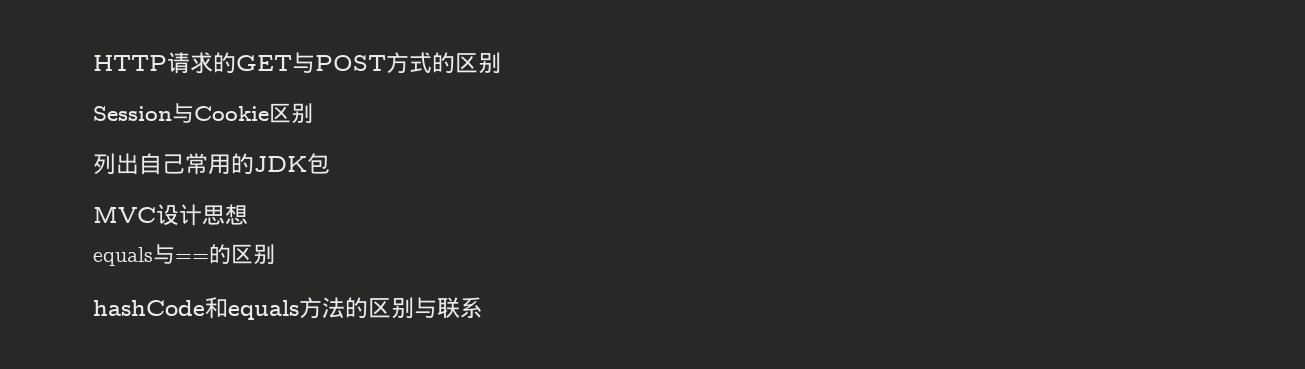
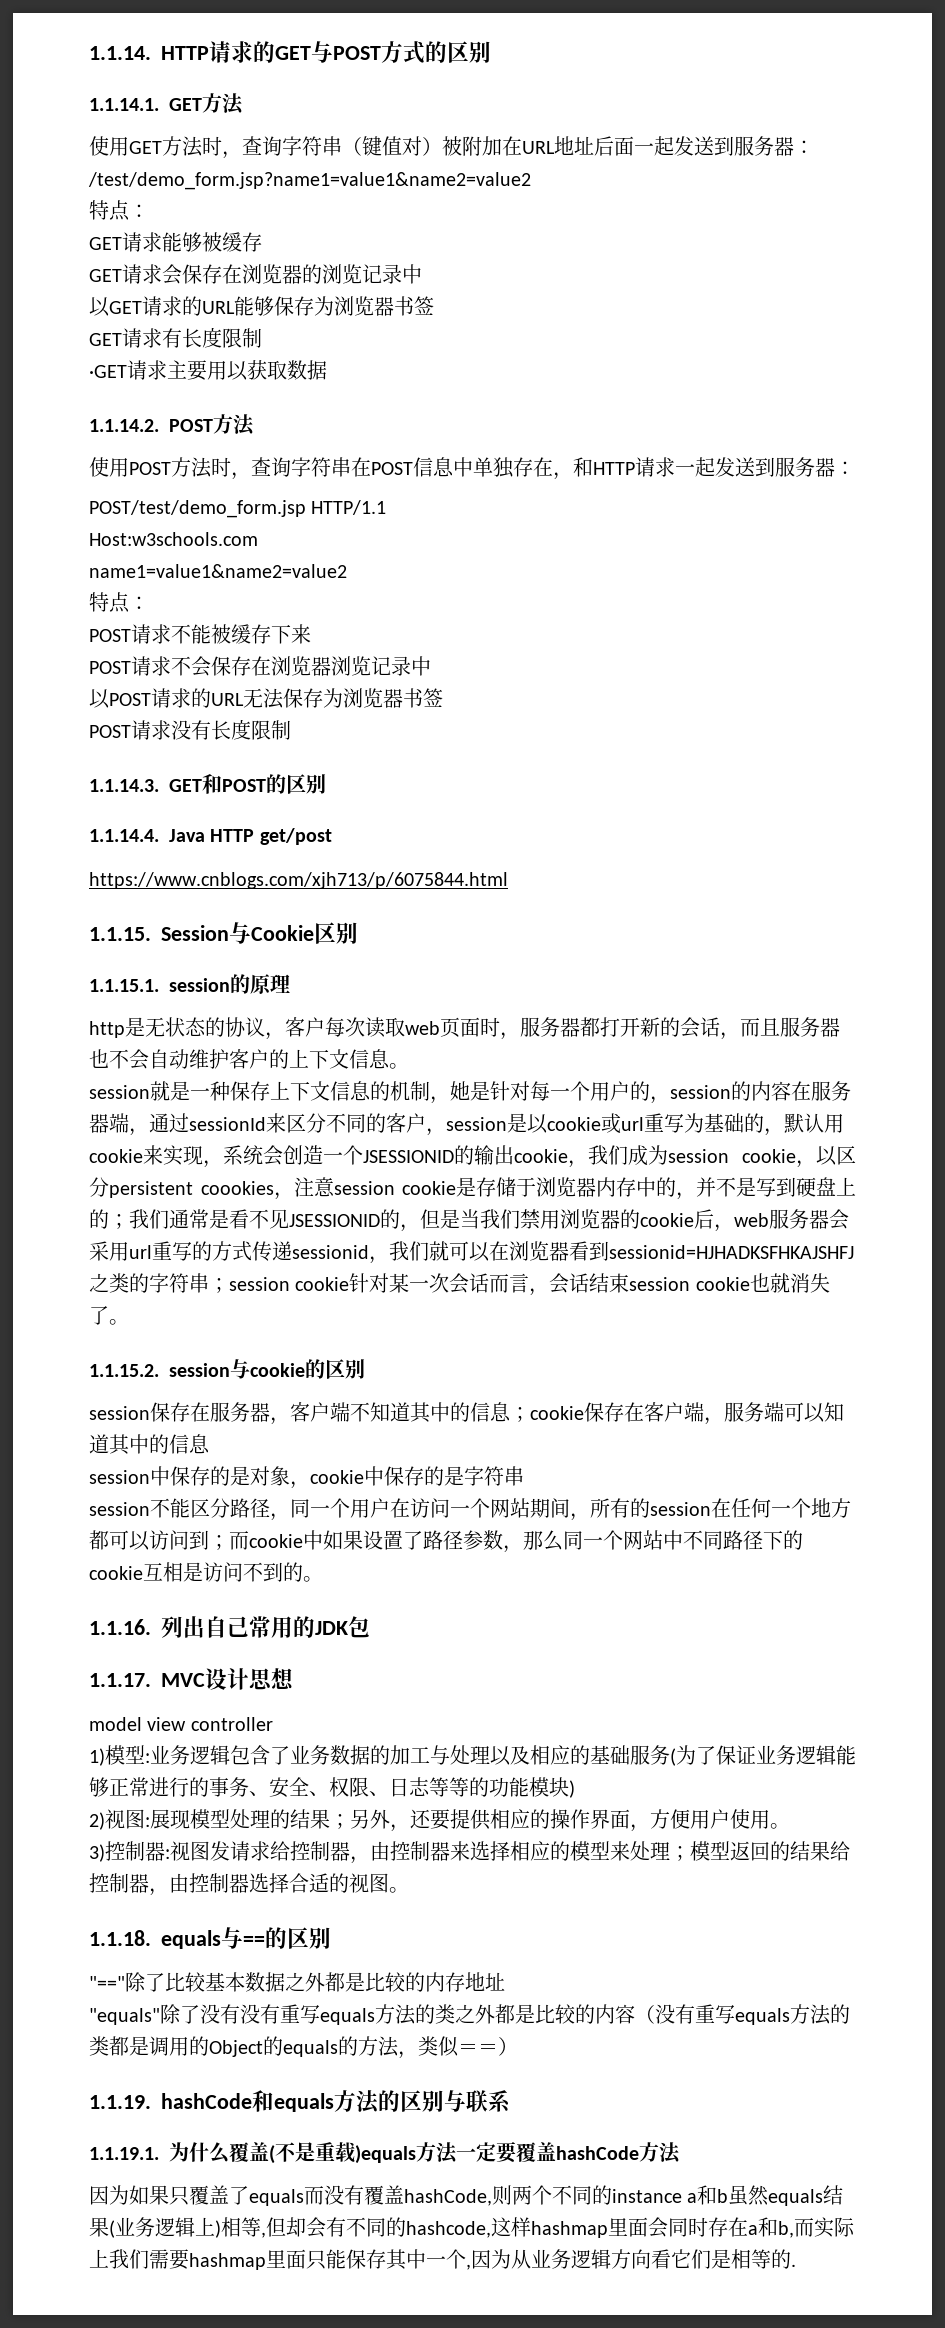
- HTTP请求的GET与POST方式的区别
+ 1.1.14. HTTP请求的GET与POST方式的区别
- Session与Cookie区别
- 列出自己常用的JDK包
+ 1.1.14.1. GET方法
+ 使用GET方法时，查询字符串（键值对）被附加在URL地址后面一起发送到服务器：/test/demo_form.jsp?name1=value1&name2=value2
+ 特点：
+ GET请求能够被缓存
+ GET请求会保存在浏览器的浏览记录中
+ 以GET请求的URL能够保存为浏览器书签
+ GET请求有长度限制
+ ·GET请求主要用以获取数据
+ 1.1.14.2. POST方法
+ 使用POST方法时，查询字符串在POST信息中单独存在，和HTTP请求一起发送到服务器：
+ POST/test/demo_form.jsp HTTP/1.1
+ Host:w3schools.com
+ name1=value1&name2=value2
+ 特点：
+ POST请求不能被缓存下来
+ POST请求不会保存在浏览器浏览记录中
+ 以POST请求的URL无法保存为浏览器书签
+ POST请求没有长度限制
+ 1.1.14.3. GET和POST的区别
+ 1.1.14.4. Java HTTP get/post
+ https://www.cnblogs.com/xjh713/p/6075844.html
+ 1.1.15. Session与Cookie区别
+ 1.1.15.1. session的原理
+ http是无状态的协议，客户每次读取web页面时，服务器都打开新的会话，而且服务器也不会自动维护客户的上下文信息。
+ session就是一种保存上下文信息的机制，她是针对每一个用户的，session的内容在服务器端，通过sessionId来区分不同的客户，session是以cookie或url重写为基础的，默认用cookie来实现，系统会创造一个JSESSIONID的输出cookie，我们成为session cookie，以区分persistent coookies，注意session cookie是存储于浏览器内存中的，并不是写到硬盘上的；我们通常是看不见JSESSIONID的，但是当我们禁用浏览器的cookie后，web服务器会采用url重写的方式传递sessionid，我们就可以在浏览器看到sessionid=HJHADKSFHKAJSHFJ之类的字符串；session cookie针对某一次会话而言，会话结束session cookie也就消失了。
+ 1.1.15.2. session与cookie的区别
+ session保存在服务器，客户端不知道其中的信息；cookie保存在客户端，服务端可以知道其中的信息
+ session中保存的是对象，cookie中保存的是字符串
+ session不能区分路径，同一个用户在访问一个网站期间，所有的session在任何一个地方都可以访问到；而cookie中如果设置了路径参数，那么同一个网站中不同路径下的cookie互相是访问不到的。
+ 1.1.16.列出自己常用的JDK包
- MVC设计思想
+ 1.1.17. MVC设计思想
- equals与==的区别
- hashCode和equals方法的区别与联系
+ model view controller
+ 1)模型:业务逻辑包含了业务数据的加工与处理以及相应的基础服务(为了保证业务逻辑能够正常进行的事务、安全、权限、日志等等的功能模块)
+ 2)视图:展现模型处理的结果；另外，还要提供相应的操作界面，方便用户使用。
+ 3)控制器:视图发请求给控制器，由控制器来选择相应的模型来处理；模型返回的结果给控制器，由控制器选择合适的视图。
+ 1.1.18. equals与==的区别
+ "=="除了比较基本数据之外都是比较的内存地址
+ "equals"除了没有没有重写equals方法的类之外都是比较的内容（没有重写equals方法的类都是调用的Object的equals的方法，类似＝＝）
+ 1.1.19. hashCode和equals方法的区别与联系
+ 1.1.19.1.为什么覆盖(不是重载)equals方法一定要覆盖hashCode方法
+ 因为如果只覆盖了equals而没有覆盖hashCode,则两个不同的instance a和b虽然equals结果(业务逻辑上)相等,但却会有不同的hashcode,这样hashmap里面会同时存在a和b,而实际上我们需要hashmap里面只能保存其中一个,因为从业务逻辑方向看它们是相等的.

